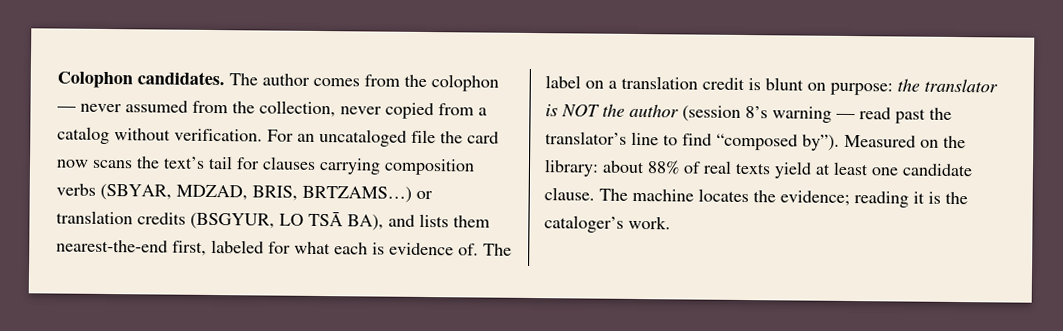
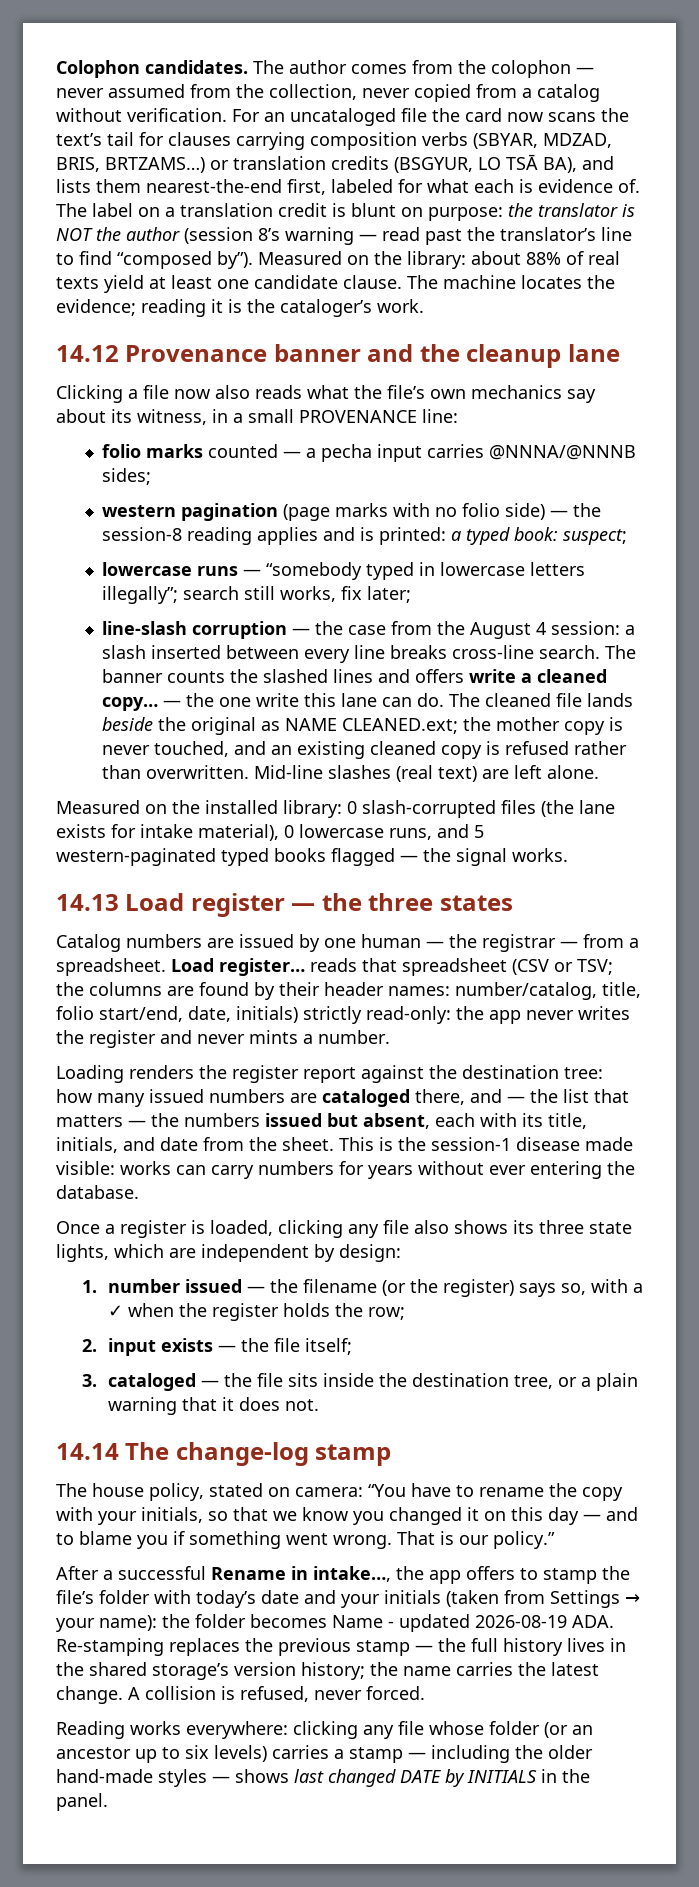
+ 14.12 Provenance banner and the cleanup lane
+ Clicking a file now also reads what the file’s own mechanics say about its witness, in a small PROVENANCE line:
+ folio marks counted — a pecha input carries @NNNA/@NNNB sides;
+ western pagination (page marks with no folio side) — the session-8 reading applies and is printed: a typed book: suspect;
+ lowercase runs — “somebody typed in lowercase letters illegally”; search still works, fix later;
+ line-slash corruption — the case from the August 4 session: a slash inserted between every line breaks cross-line search. The banner counts the slashed lines and offers write a cleaned copy… — the one write this lane can do. The cleaned file lands beside the original as NAME CLEANED.ext; the mother copy is never touched, and an existing cleaned copy is refused rather than overwritten. Mid-line slashes (real text) are left alone.
+ Measured on the installed library: 0 slash-corrupted files (the lane exists for intake material), 0 lowercase runs, and 5 western-paginated typed books flagged — the signal works.
+ 14.13 Load register — the three states
+ Catalog numbers are issued by one human — the registrar — from a spreadsheet. Load register… reads that spreadsheet (CSV or TSV; the columns are found by their header names: number/catalog, title, folio start/end, date, initials) strictly read-only: the app never writes the register and never mints a number.
+ Loading renders the register report against the destination tree: how many issued numbers are cataloged there, and — the list that matters — the numbers issued but absent, each with its title, initials, and date from the sheet. This is the session-1 disease made visible: works can carry numbers for years without ever entering the database.
+ Once a register is loaded, clicking any file also shows its three state lights, which are independent by design:
+ 1. number issued — the filename (or the register) says so, with a ✓ when the register holds the row;
+ 2. input exists — the file itself;
+ 3. cataloged — the file sits inside the destination tree, or a plain warning that it does not.
+ 14.14 The change-log stamp
+ The house policy, stated on camera: “You have to rename the copy with your initials, so that we know you changed it on this day — and to blame you if something went wrong. That is our policy.”
+ After a successful Rename in intake…, the app offers to stamp the file’s folder with today’s date and your initials (taken from Settings → your name): the folder becomes Name - updated 2026-08-19 ADA. Re-stamping replaces the previous stamp — the full history lives in the shared storage’s version history; the name carries the latest change. A collision is refused, never forced.
+ Reading works everywhere: clicking any file whose folder (or an ancestor up to six levels) carries a stamp — including the older hand-made styles — shows last changed DATE by INITIALS in the panel.

